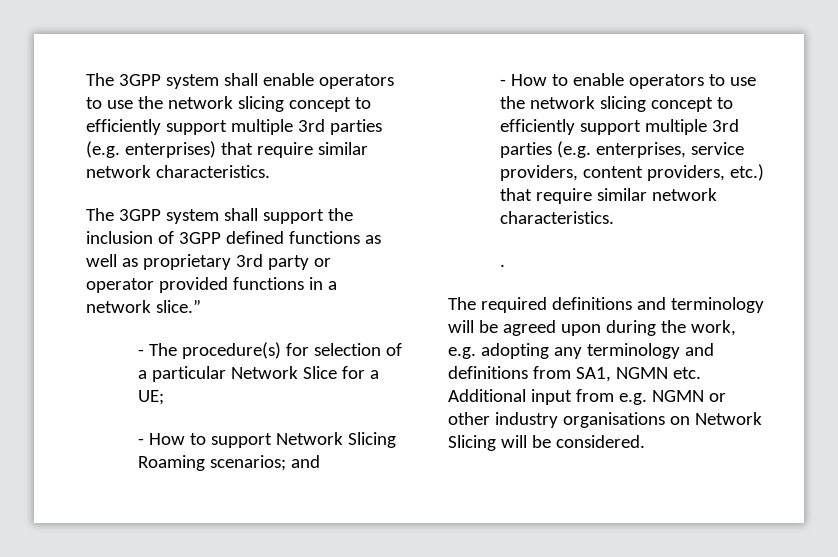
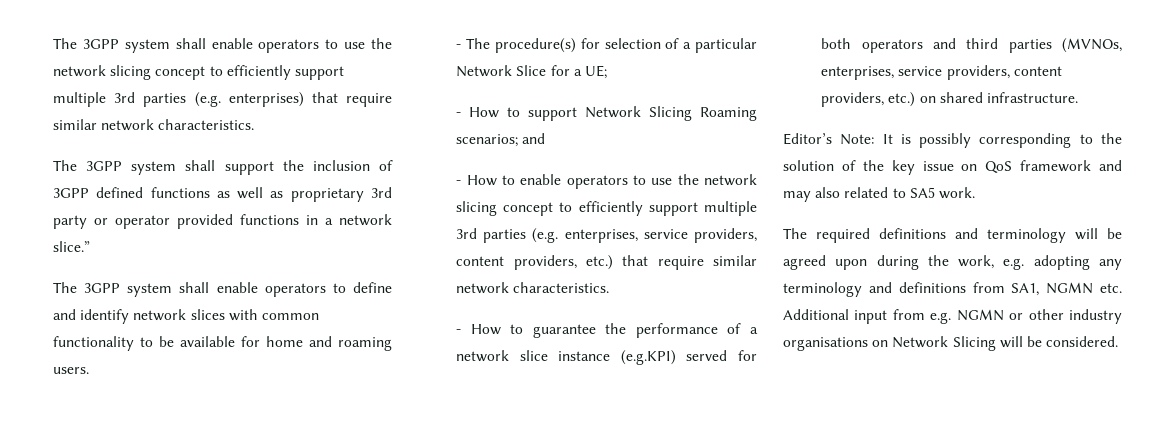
+ The 3GPP system shall enable operators to define and identify network slices with common functionality to be available for home and roaming users.
- .
+ - How to guarantee the performance of a network slice instance (e.g.KPI) served for both operators and third parties (MVNOs, enterprises, service providers, content providers, etc.) on shared infrastructure.
+ Editor’s Note: It is possibly corresponding to the solution of the key issue on QoS framework and may also related to SA5 work.

